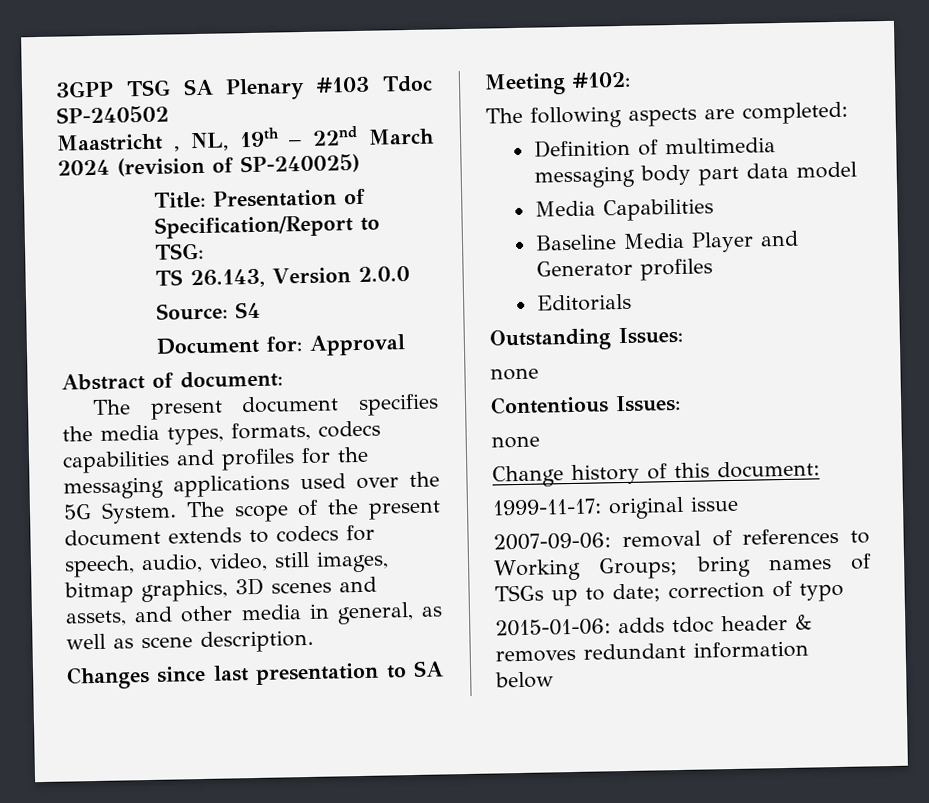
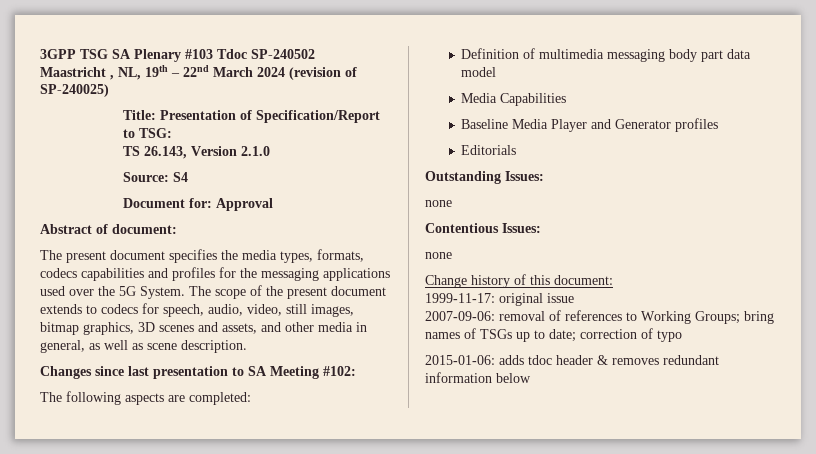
- TS 26.143, Version 2.0.0
+ TS 26.143, Version 2.1.0

